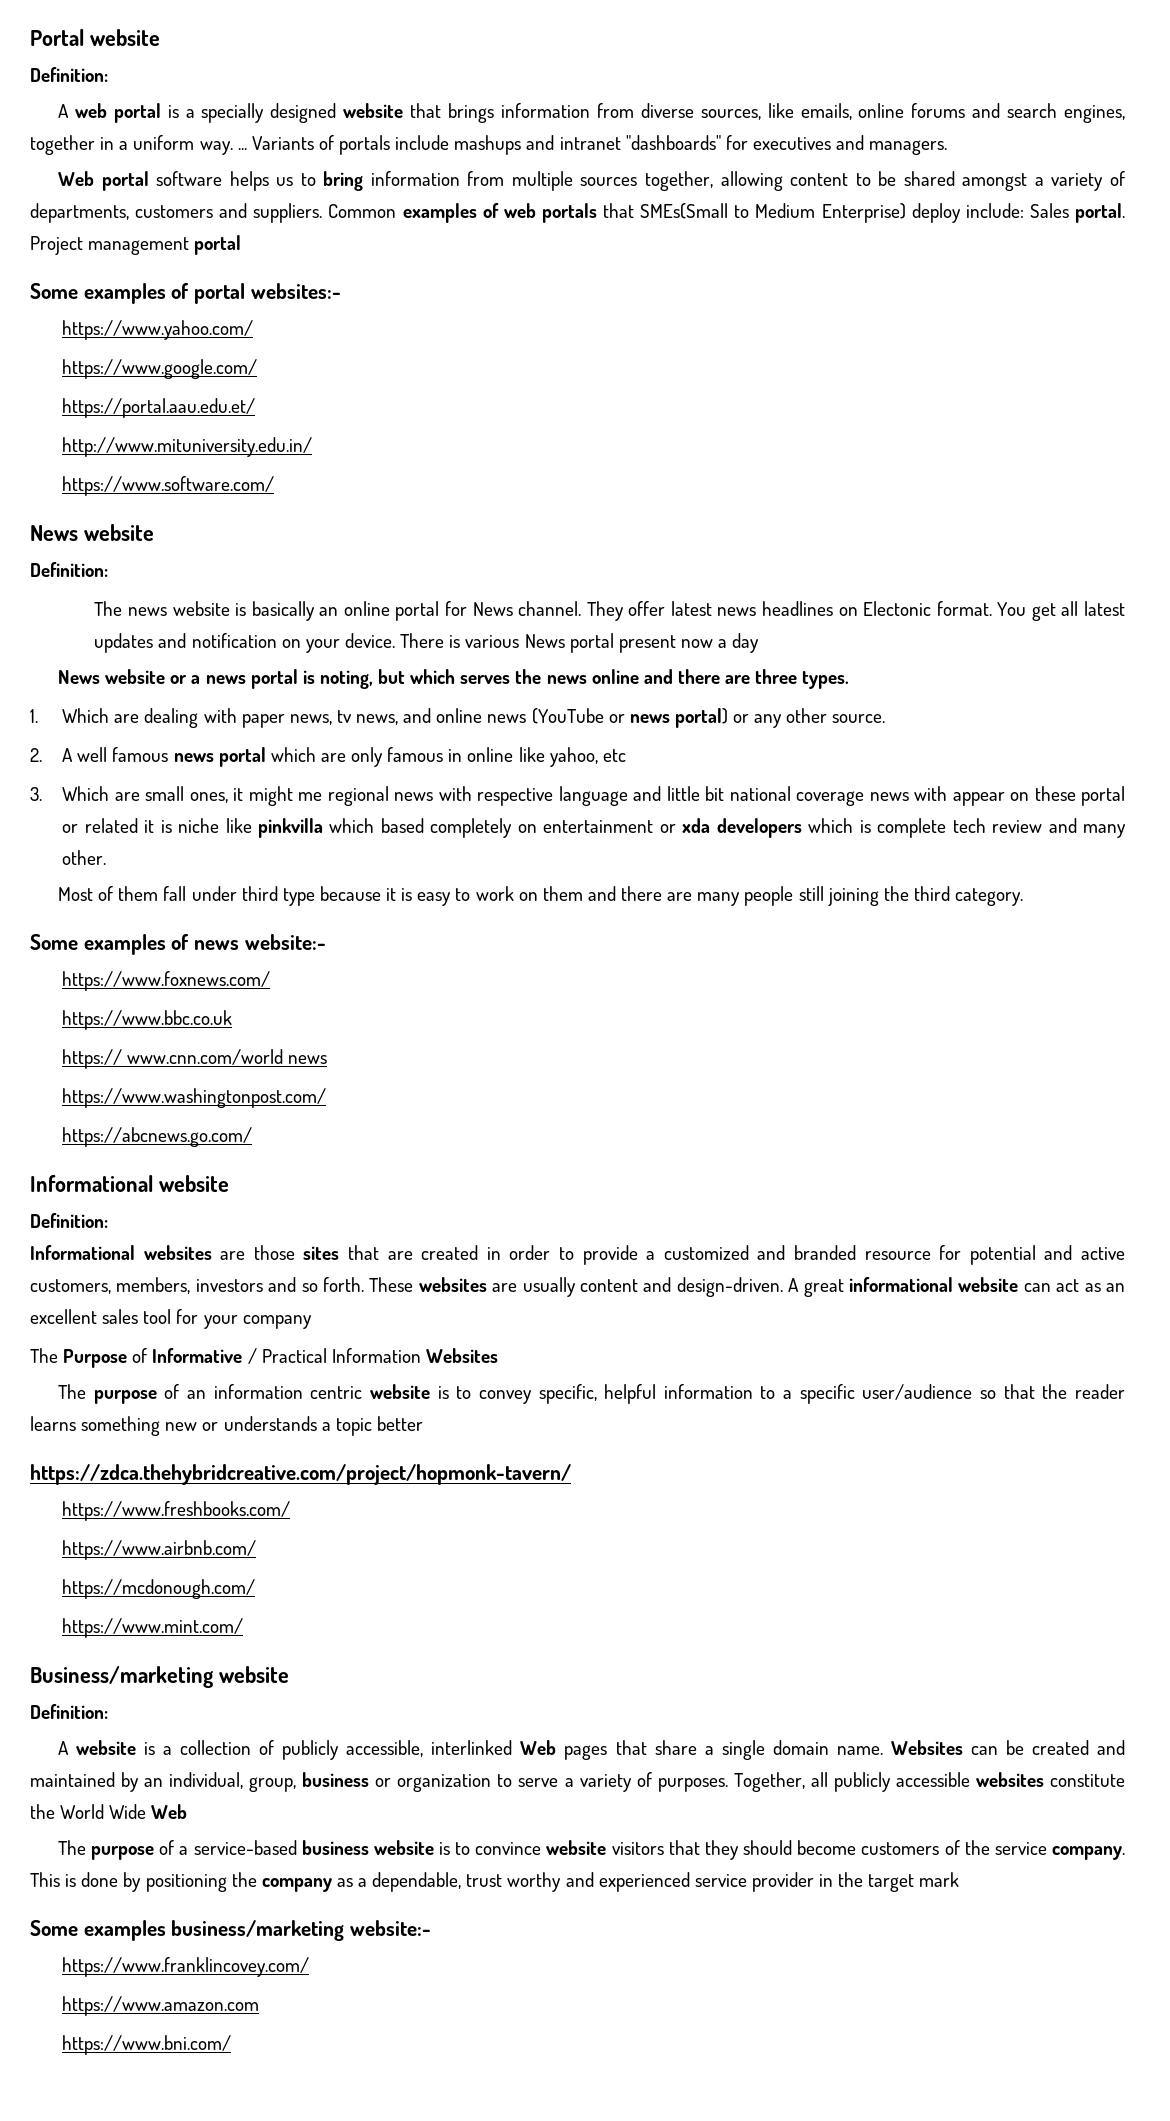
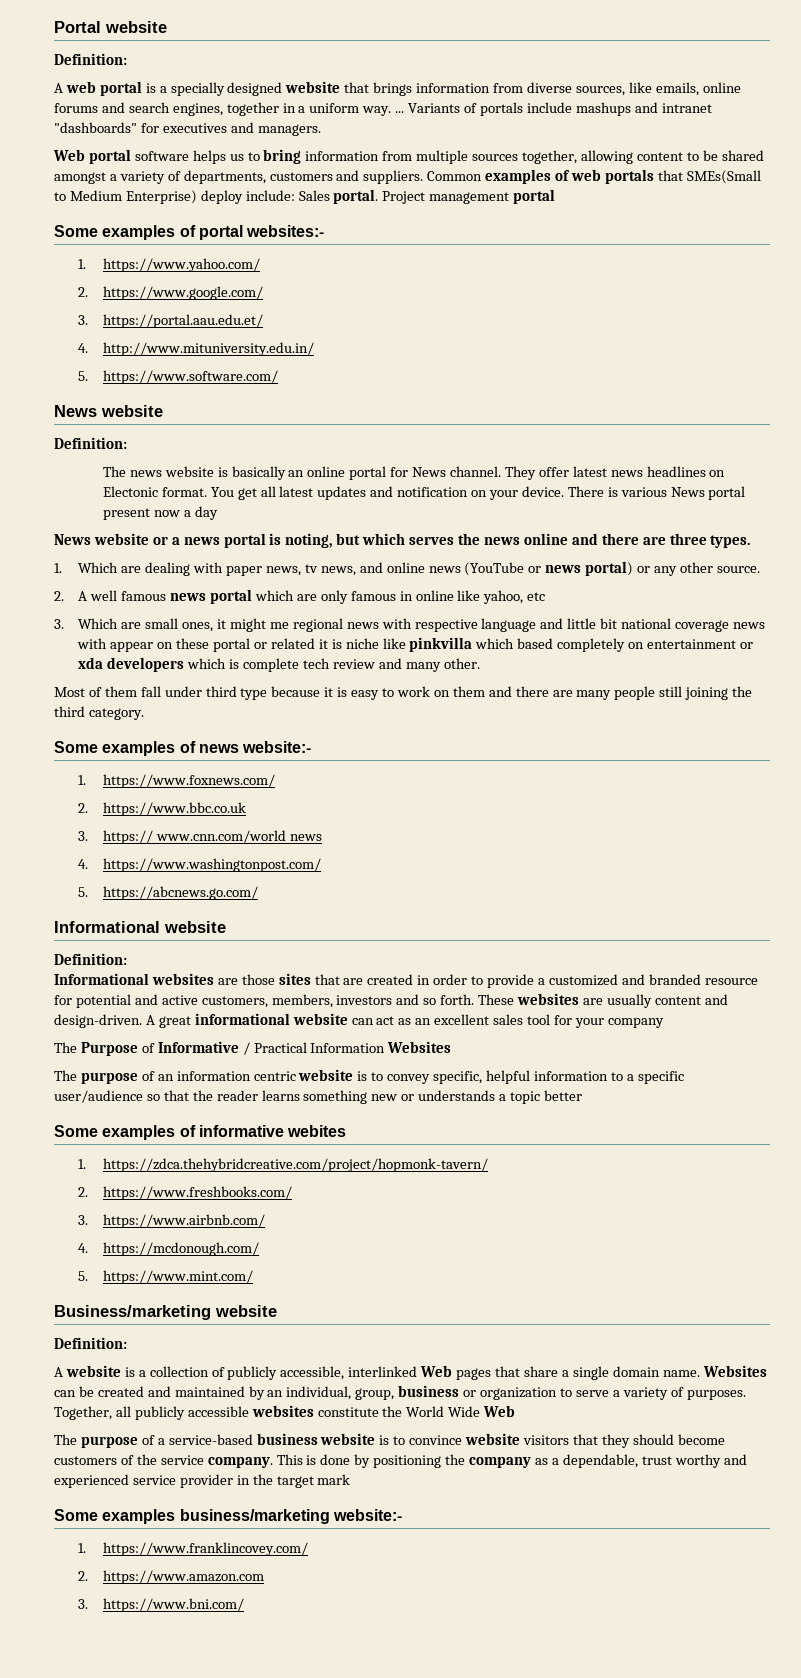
- https://www.yahoo.com/
+ 1. https://www.yahoo.com/
- https://www.google.com/
+ 2. https://www.google.com/
- https://portal.aau.edu.et/
+ 3. https://portal.aau.edu.et/
- http://www.mituniversity.edu.in/
+ 4. http://www.mituniversity.edu.in/
- https://www.software.com/
+ 5. https://www.software.com/
- https://www.foxnews.com/
+ 1. https://www.foxnews.com/
- https://www.bbc.co.uk
+ 2. https://www.bbc.co.uk
- https:// www.cnn.com/world news
+ 3. https:// www.cnn.com/world news
- https://www.washingtonpost.com/
+ 4. https://www.washingtonpost.com/
- https://abcnews.go.com/
+ 5. https://abcnews.go.com/
- https://zdca.thehybridcreative.com/project/hopmonk-tavern/
+ Some examples of informative webites
+ 1. https://zdca.thehybridcreative.com/project/hopmonk-tavern/
- https://www.freshbooks.com/
+ 2. https://www.freshbooks.com/
- https://www.airbnb.com/
+ 3. https://www.airbnb.com/
- https://mcdonough.com/
+ 4. https://mcdonough.com/
- https://www.mint.com/
+ 5. https://www.mint.com/
- https://www.franklincovey.com/
+ 1. https://www.franklincovey.com/
- https://www.amazon.com
+ 2. https://www.amazon.com
- https://www.bni.com/
+ 3. https://www.bni.com/

